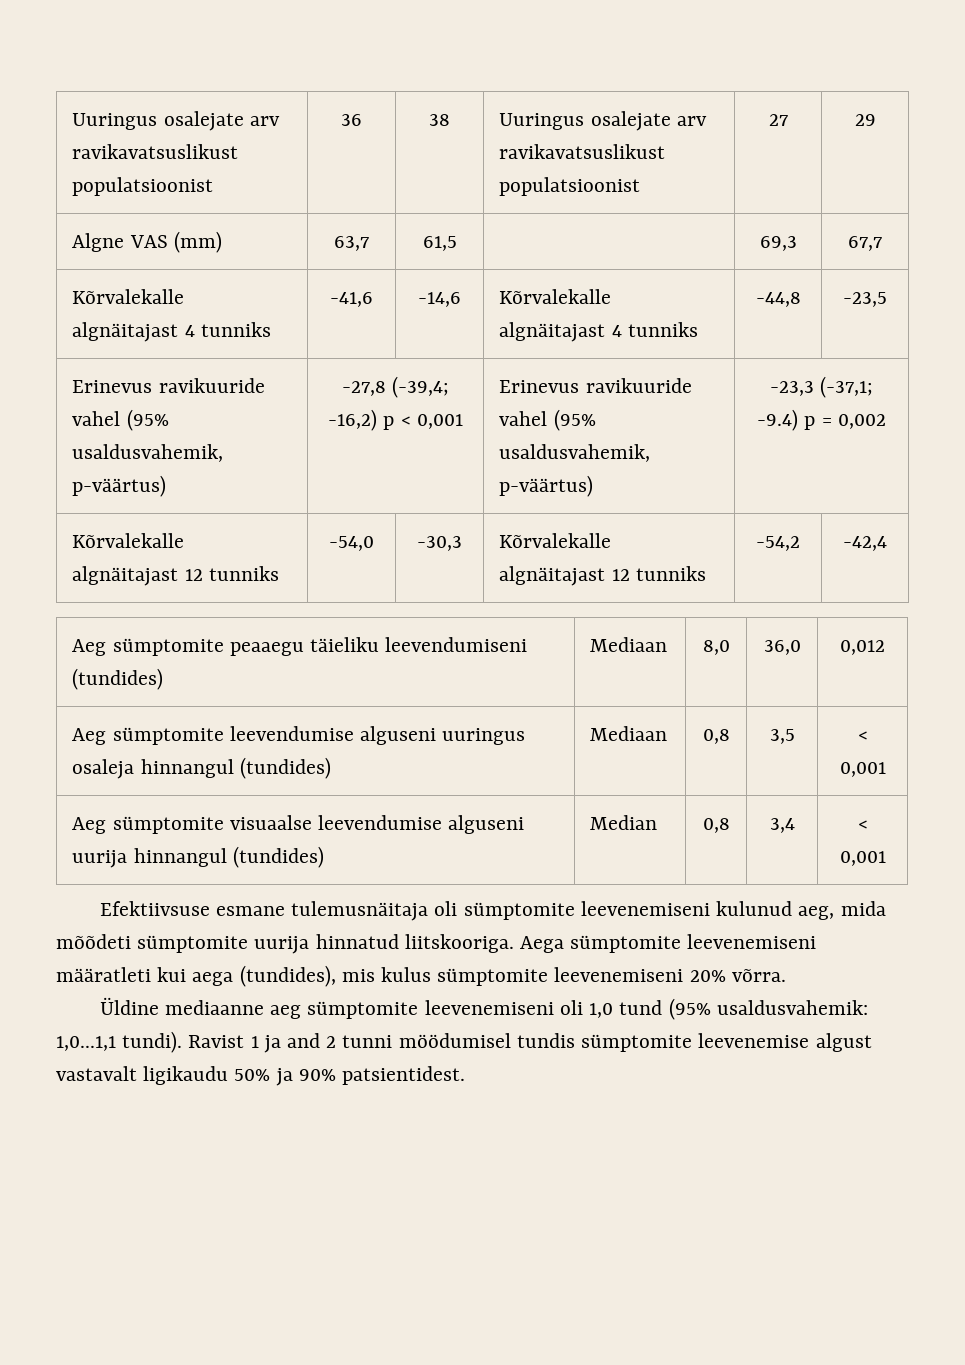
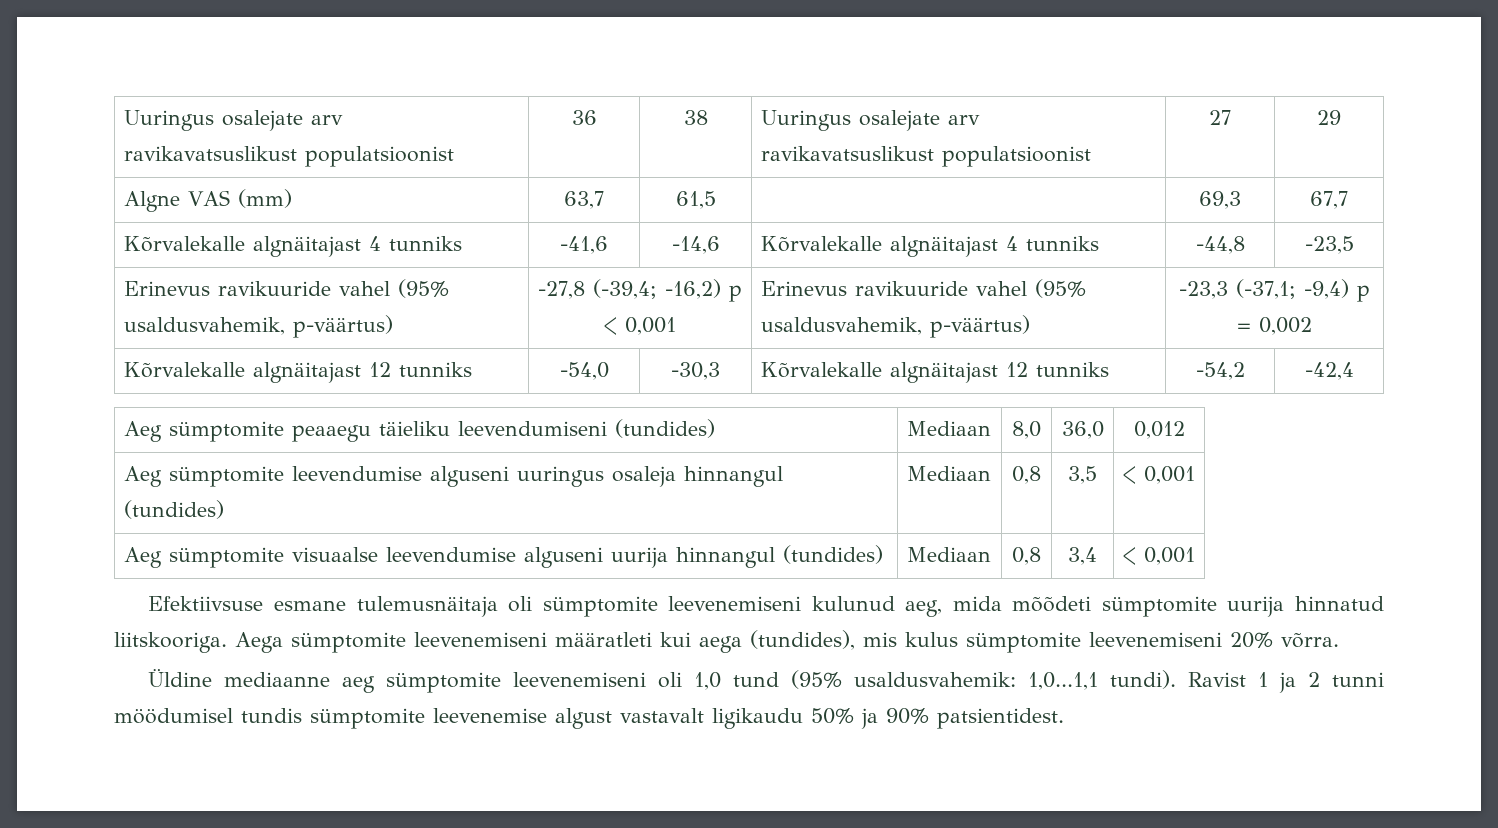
- Erinevus ravikuuride vahel (95% usaldusvahemik, p-väärtus) | -27,8 (-39,4; -16,2) p < 0,001 | Erinevus ravikuuride vahel (95% usaldusvahemik, p-väärtus) | -23,3 (-37,1; -9.4) p = 0,002
+ Erinevus ravikuuride vahel (95% usaldusvahemik, p-väärtus) | -27,8 (-39,4; -16,2) p < 0,001 | Erinevus ravikuuride vahel (95% usaldusvahemik, p-väärtus) | -23,3 (-37,1; -9,4) p = 0,002
- Aeg sümptomite visuaalse leevendumise alguseni uurija hinnangul (tundides) | Median | 0,8 | 3,4 | < 0,001
+ Aeg sümptomite visuaalse leevendumise alguseni uurija hinnangul (tundides) | Mediaan | 0,8 | 3,4 | < 0,001
- Ravist 1 ja and 2 tunni möödumisel tundis sümptomite leevenemise algust vastavalt ligikaudu 50% ja 90% patsientidest.
+ Ravist 1 ja 2 tunni möödumisel tundis sümptomite leevenemise algust vastavalt ligikaudu 50% ja 90% patsientidest.

